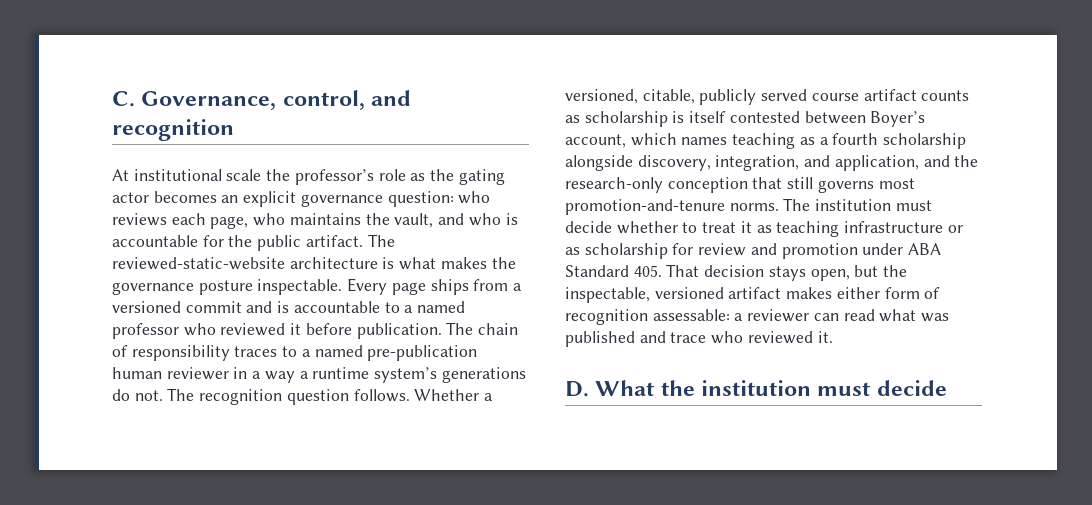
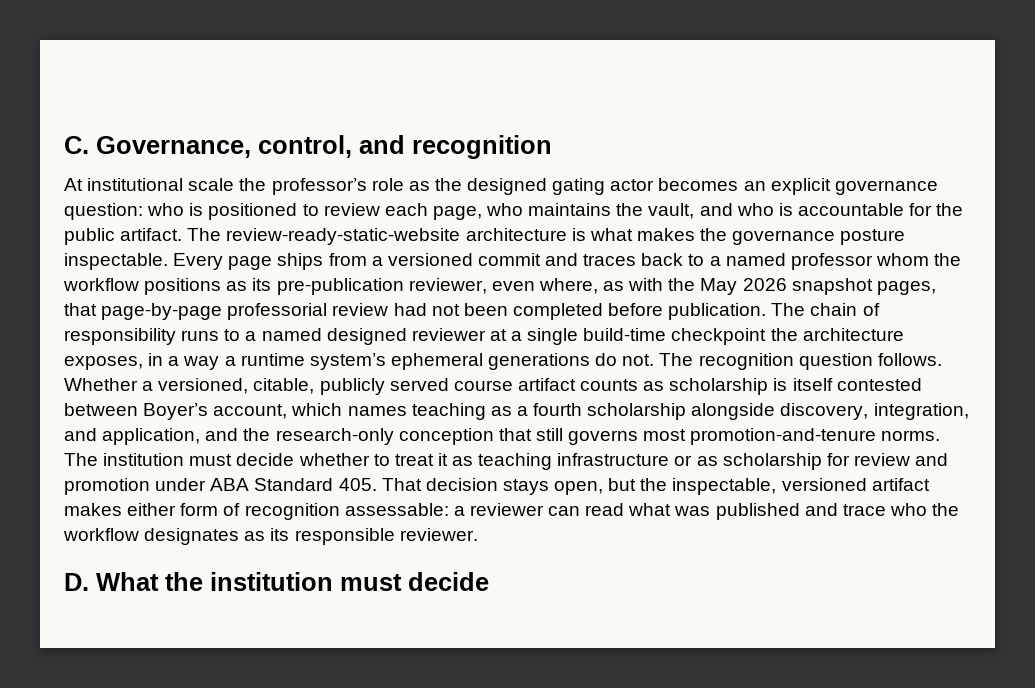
- At institutional scale the professor’s role as the gating actor becomes an explicit governance question: who reviews each page, who maintains the vault, and who is accountable for the public artifact.
+ At institutional scale the professor’s role as the designed gating actor becomes an explicit governance question: who is positioned to review each page, who maintains the vault, and who is accountable for the public artifact.
- The reviewed-static-website architecture is what makes the governance posture inspectable.
+ The review-ready-static-website architecture is what makes the governance posture inspectable.
- Every page ships from a versioned commit and is accountable to a named professor who reviewed it before publication.
+ Every page ships from a versioned commit and traces back to a named professor whom the workflow positions as its pre-publication reviewer, even where, as with the May 2026 snapshot pages, that page-by-page professorial review had not been completed before publication.
- The chain of responsibility traces to a named pre-publication human reviewer in a way a runtime system’s generations do not.
+ The chain of responsibility runs to a named designed reviewer at a single build-time checkpoint the architecture exposes, in a way a runtime system’s ephemeral generations do not.
- The institution must decide whether to treat it as teaching infrastructure or as scholarship for review and promotion under ABA Standard 405. That decision stays open, but the inspectable, versioned artifact makes either form of recognition assessable: a reviewer can read what was published and trace who reviewed it.
+ The institution must decide whether to treat it as teaching infrastructure or as scholarship for review and promotion under ABA Standard 405. That decision stays open, but the inspectable, versioned artifact makes either form of recognition assessable: a reviewer can read what was published and trace who the workflow designates as its responsible reviewer.

